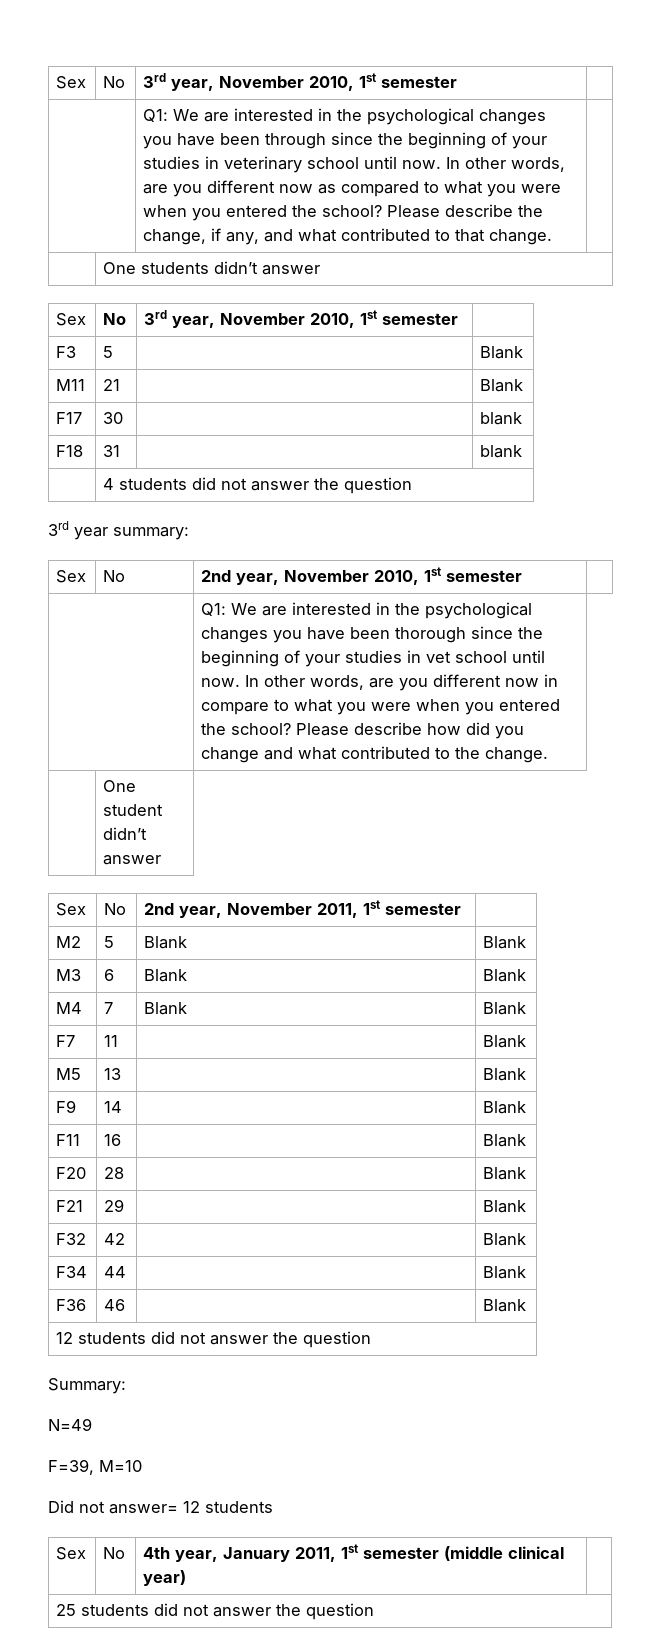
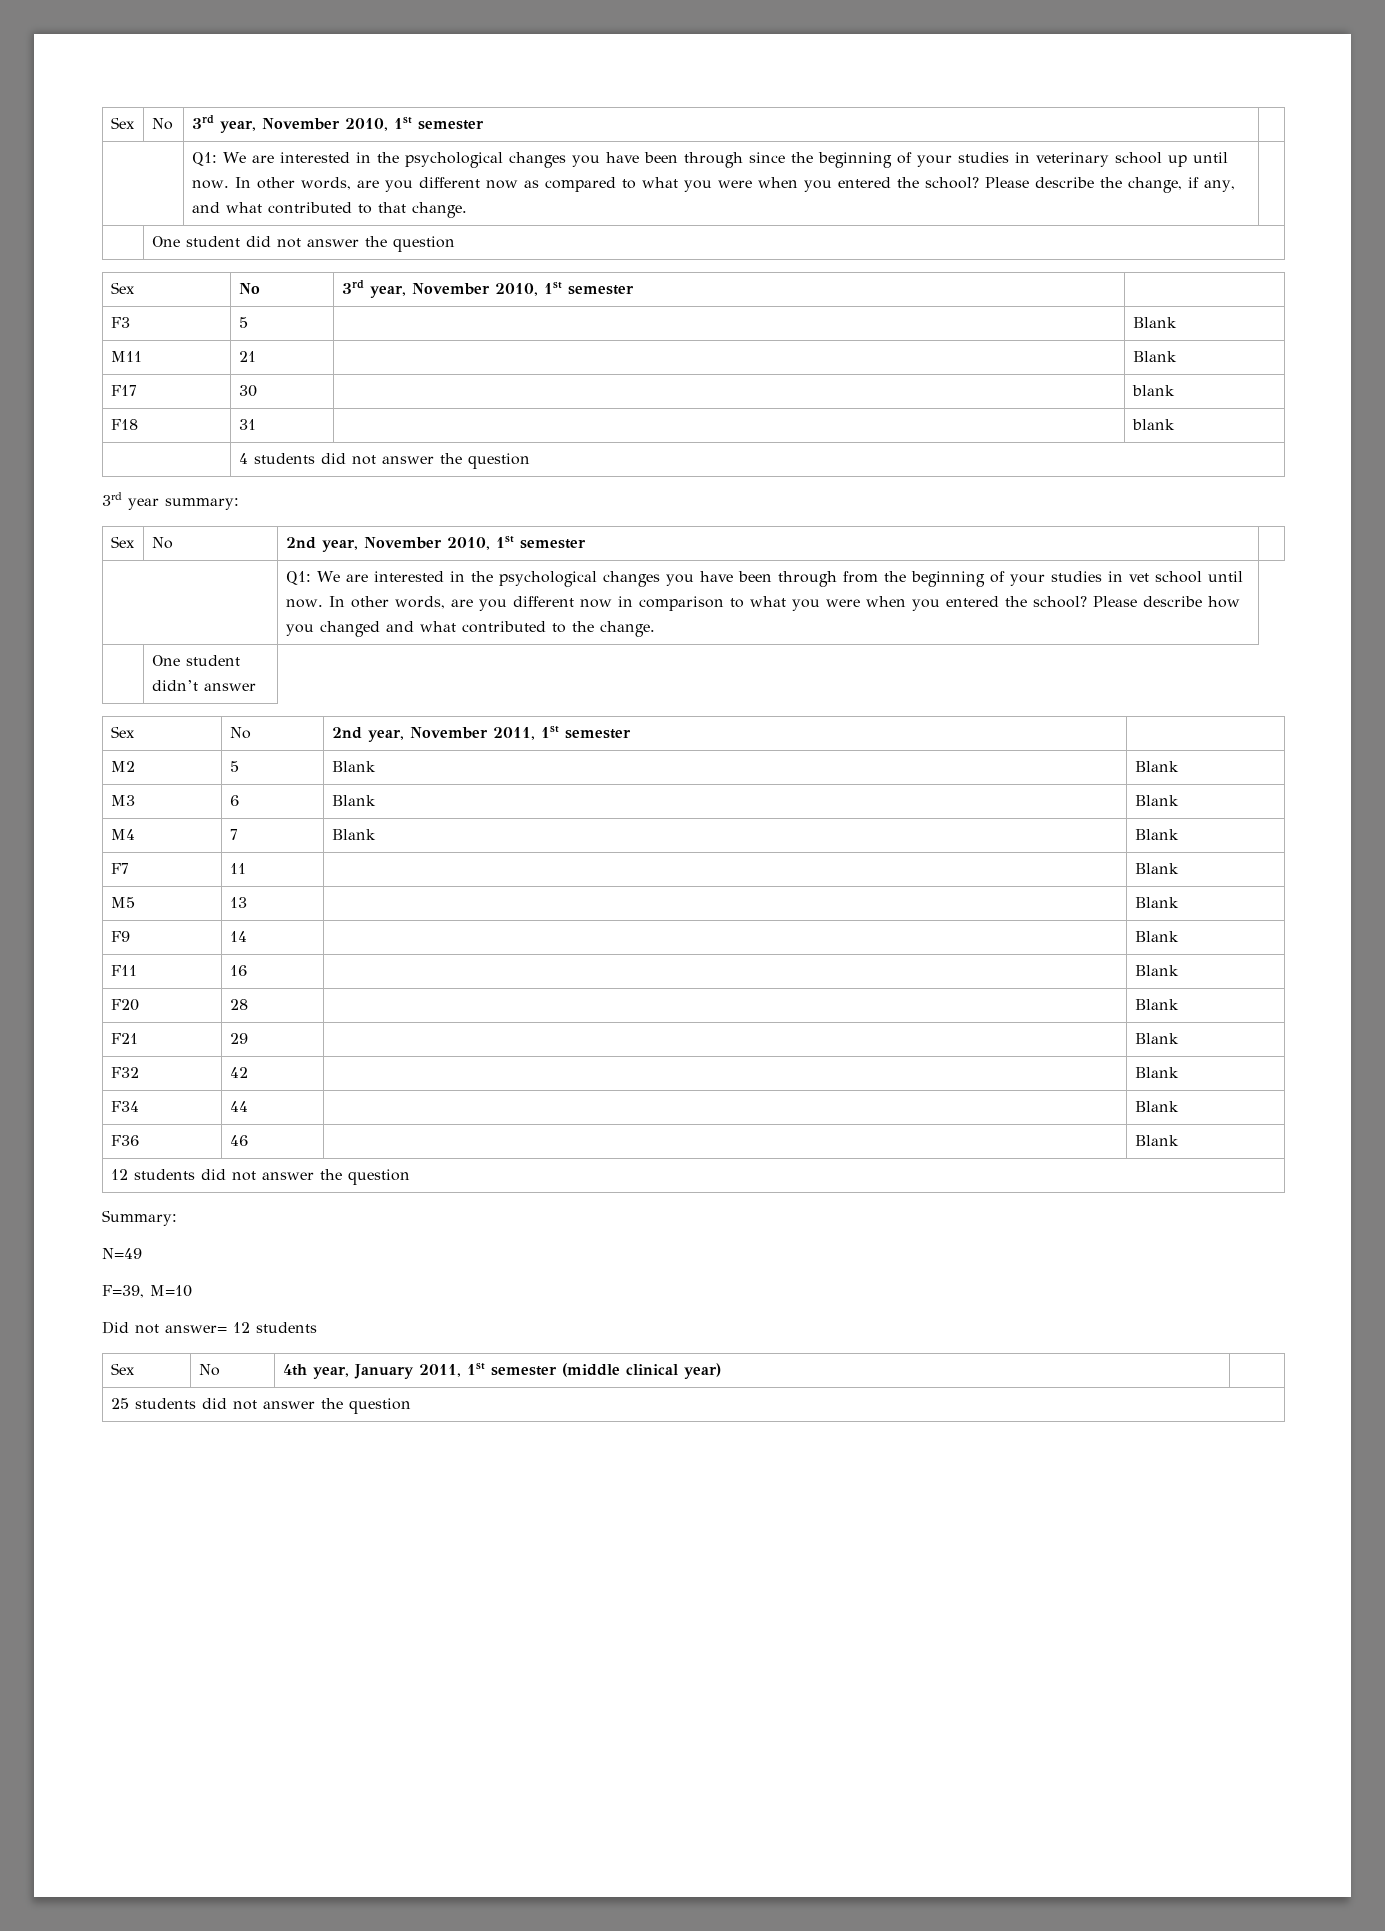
- Q1: We are interested in the psychological changes you have been through since the beginning of your studies in veterinary school until now.
+ Q1: We are interested in the psychological changes you have been through since the beginning of your studies in veterinary school up until now.
- | One students didn’t answer
+ | One student did not answer the question
- Q1: We are interested in the psychological changes you have been thorough since the beginning of your studies in vet school until now.
+ Q1: We are interested in the psychological changes you have been through from the beginning of your studies in vet school until now.
- In other words, are you different now in compare to what you were when you entered the school?
+ In other words, are you different now in comparison to what you were when you entered the school?
- Please describe how did you change and what contributed to the change.
+ Please describe how you changed and what contributed to the change.

